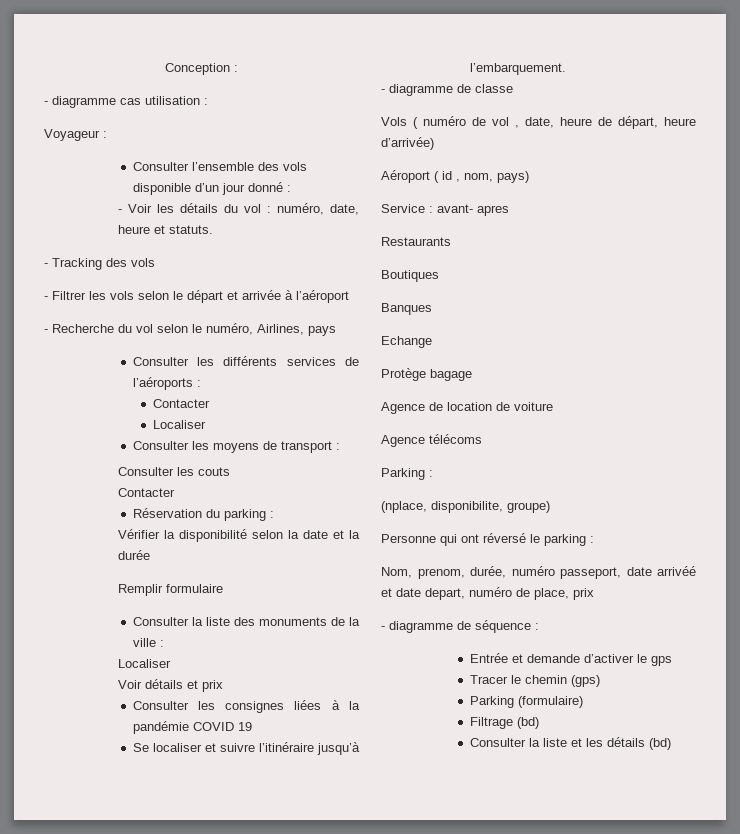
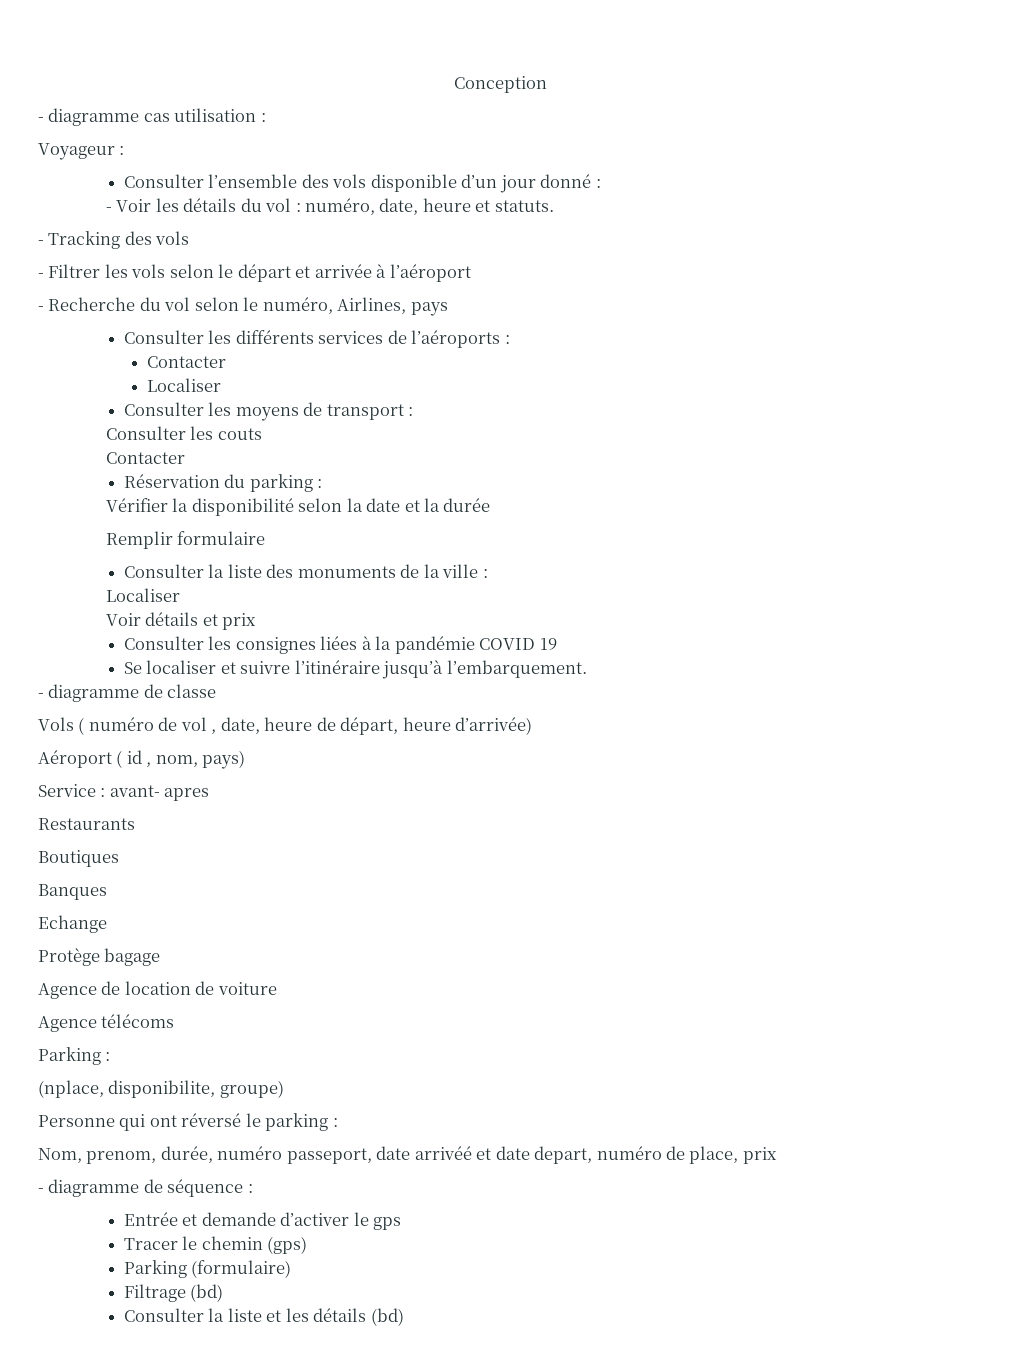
- Conception :
+ Conception

